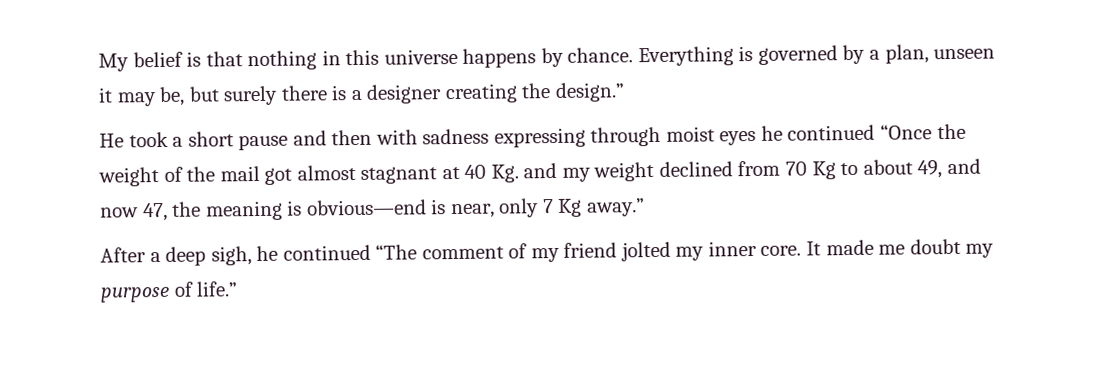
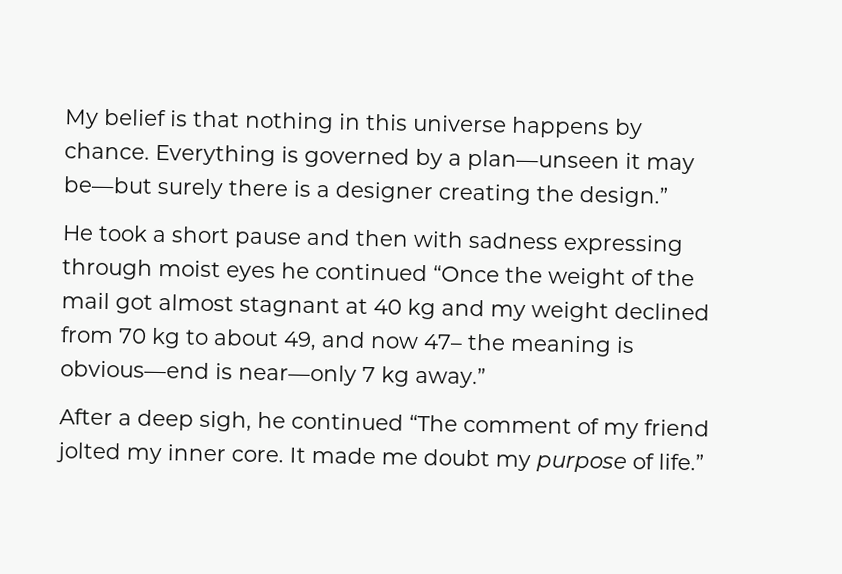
- Everything is governed by a plan, unseen it may be, but surely there is a designer creating the design.”
+ Everything is governed by a plan—unseen it may be—but surely there is a designer creating the design.”
- He took a short pause and then with sadness expressing through moist eyes he continued “Once the weight of the mail got almost stagnant at 40 Kg. and my weight declined from 70 Kg to about 49, and now 47, the meaning is obvious—end is near, only 7 Kg away.”
+ He took a short pause and then with sadness expressing through moist eyes he continued “Once the weight of the mail got almost stagnant at 40 kg and my weight declined from 70 kg to about 49, and now 47– the meaning is obvious—end is near—only 7 kg away.”

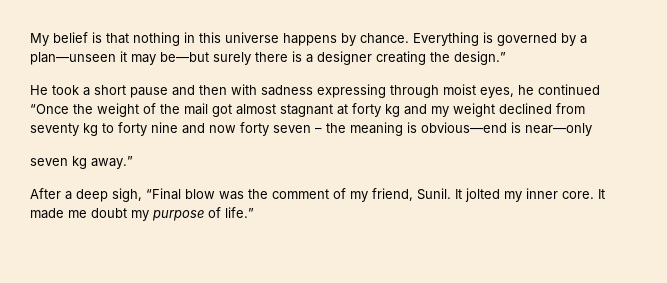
- He took a short pause and then with sadness expressing through moist eyes he continued “Once the weight of the mail got almost stagnant at 40 kg and my weight declined from 70 kg to about 49, and now 47– the meaning is obvious—end is near—only 7 kg away.”
+ He took a short pause and then with sadness expressing through moist eyes, he continued “Once the weight of the mail got almost stagnant at forty kg and my weight declined from seventy kg to forty nine and now forty seven – the meaning is obvious—end is near—only
+ seven kg away.”
- After a deep sigh, he continued “The comment of my friend jolted my inner core.
+ After a deep sigh, “Final blow was the comment of my friend, Sunil. It jolted my inner core.

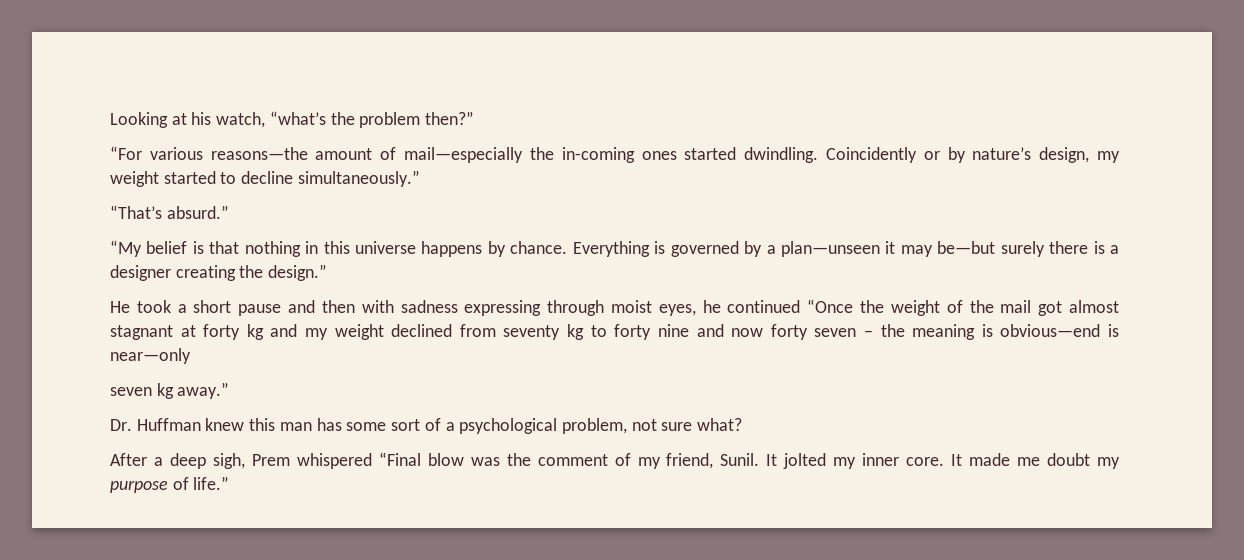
- My belief is that nothing in this universe happens by chance.
+ Looking at his watch, “what’s the problem then?”
+ “For various reasons—the amount of mail—especially the in-coming ones started dwindling. Coincidently or by nature’s design, my weight started to decline simultaneously.”
+ “That’s absurd.”
+ “My belief is that nothing in this universe happens by chance.
+ Dr. Huffman knew this man has some sort of a psychological problem, not sure what?
- After a deep sigh, “Final blow was the comment of my friend, Sunil.
+ After a deep sigh, Prem whispered “Final blow was the comment of my friend, Sunil.

